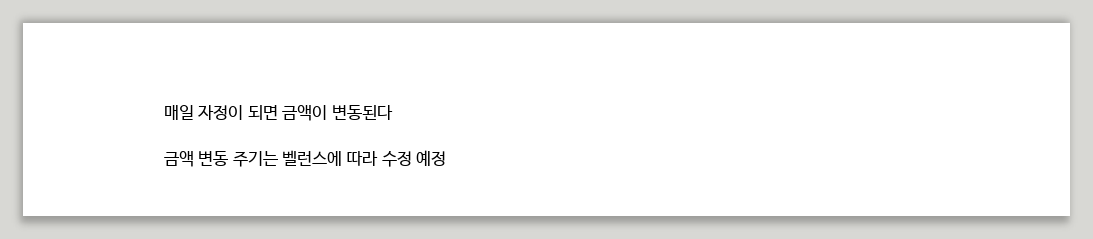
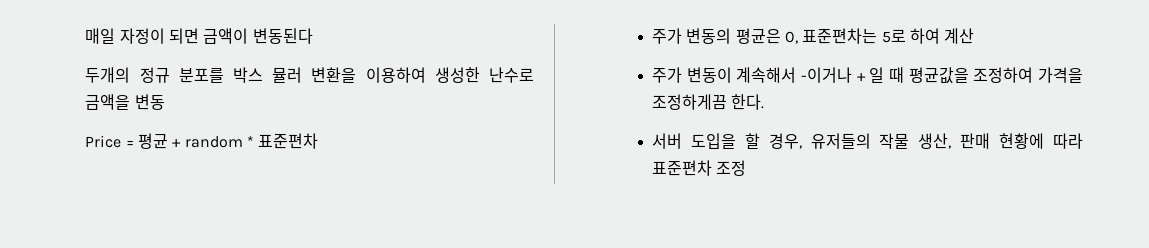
- 금액 변동 주기는 벨런스에 따라 수정 예정
+ 두개의 정규 분포를 박스 뮬러 변환을 이용하여 생성한 난수로 금액을 변동
+ Price = 평균 + random * 표준편차
+ 주가 변동의 평균은 0, 표준편차는 5로 하여 계산
+ 주가 변동이 계속해서 -이거나 + 일 때 평균값을 조정하여 가격을 조정하게끔 한다.
+ 서버 도입을 할 경우, 유저들의 작물 생산, 판매 현황에 따라 표준편차 조정

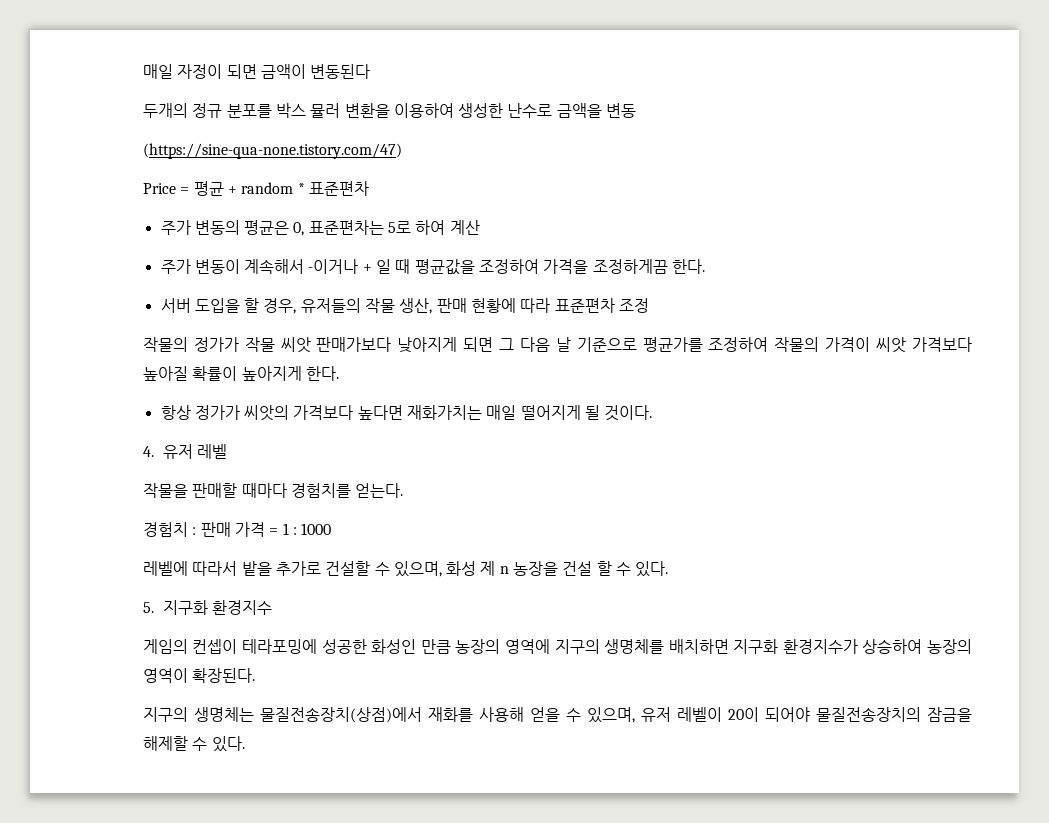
+ (https://sine-qua-none.tistory.com/47)
+ 작물의 정가가 작물 씨앗 판매가보다 낮아지게 되면 그 다음 날 기준으로 평균가를 조정하여 작물의 가격이 씨앗 가격보다 높아질 확률이 높아지게 한다.
+ 항상 정가가 씨앗의 가격보다 높다면 재화가치는 매일 떨어지게 될 것이다.
+ 4. 유저 레벨
+ 작물을 판매할 때마다 경험치를 얻는다.
+ 경험치 : 판매 가격 = 1 : 1000
+ 레벨에 따라서 밭을 추가로 건설할 수 있으며, 화성 제 n 농장을 건설 할 수 있다.
+ 5. 지구화 환경지수
+ 게임의 컨셉이 테라포밍에 성공한 화성인 만큼 농장의 영역에 지구의 생명체를 배치하면 지구화 환경지수가 상승하여 농장의 영역이 확장된다.
+ 지구의 생명체는 물질전송장치(상점)에서 재화를 사용해 얻을 수 있으며, 유저 레벨이 20이 되어야 물질전송장치의 잠금을 해제할 수 있다.

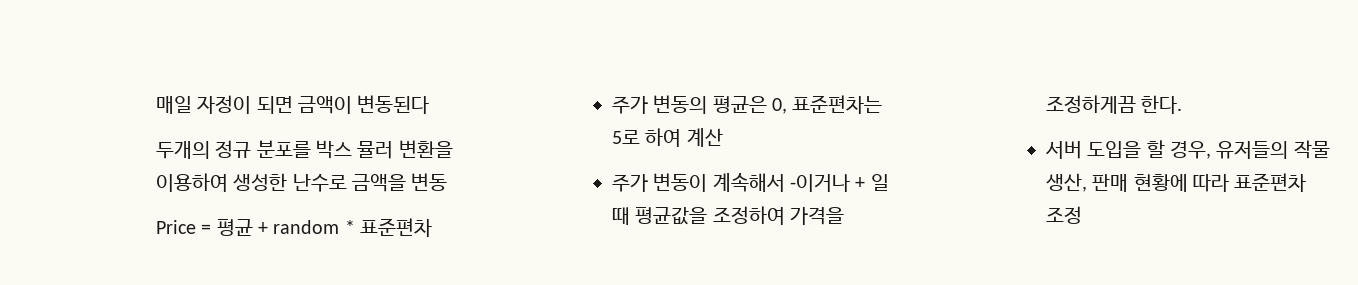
- (https://sine-qua-none.tistory.com/47)
- 작물의 정가가 작물 씨앗 판매가보다 낮아지게 되면 그 다음 날 기준으로 평균가를 조정하여 작물의 가격이 씨앗 가격보다 높아질 확률이 높아지게 한다.
- 항상 정가가 씨앗의 가격보다 높다면 재화가치는 매일 떨어지게 될 것이다.
- 4. 유저 레벨
- 작물을 판매할 때마다 경험치를 얻는다.
- 경험치 : 판매 가격 = 1 : 1000
- 레벨에 따라서 밭을 추가로 건설할 수 있으며, 화성 제 n 농장을 건설 할 수 있다.
- 5. 지구화 환경지수
- 게임의 컨셉이 테라포밍에 성공한 화성인 만큼 농장의 영역에 지구의 생명체를 배치하면 지구화 환경지수가 상승하여 농장의 영역이 확장된다.
- 지구의 생명체는 물질전송장치(상점)에서 재화를 사용해 얻을 수 있으며, 유저 레벨이 20이 되어야 물질전송장치의 잠금을 해제할 수 있다.

